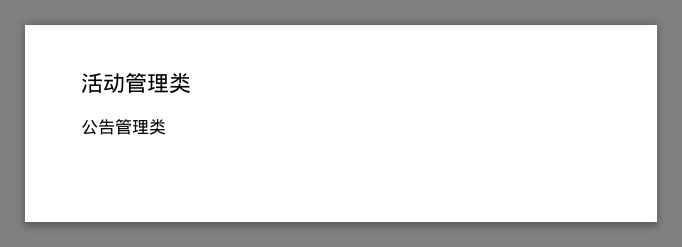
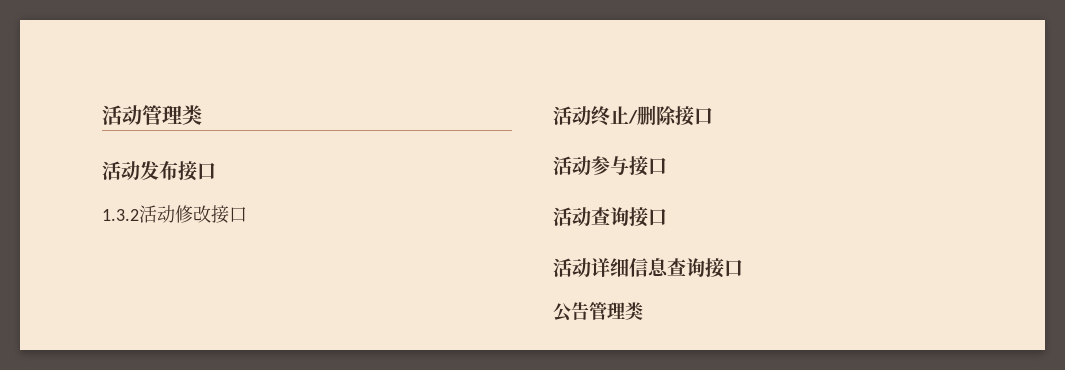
+ 活动发布接口
+ 1.3.2活动修改接口
+ 活动终止/删除接口
+ 活动参与接口
+ 活动查询接口
+ 活动详细信息查询接口

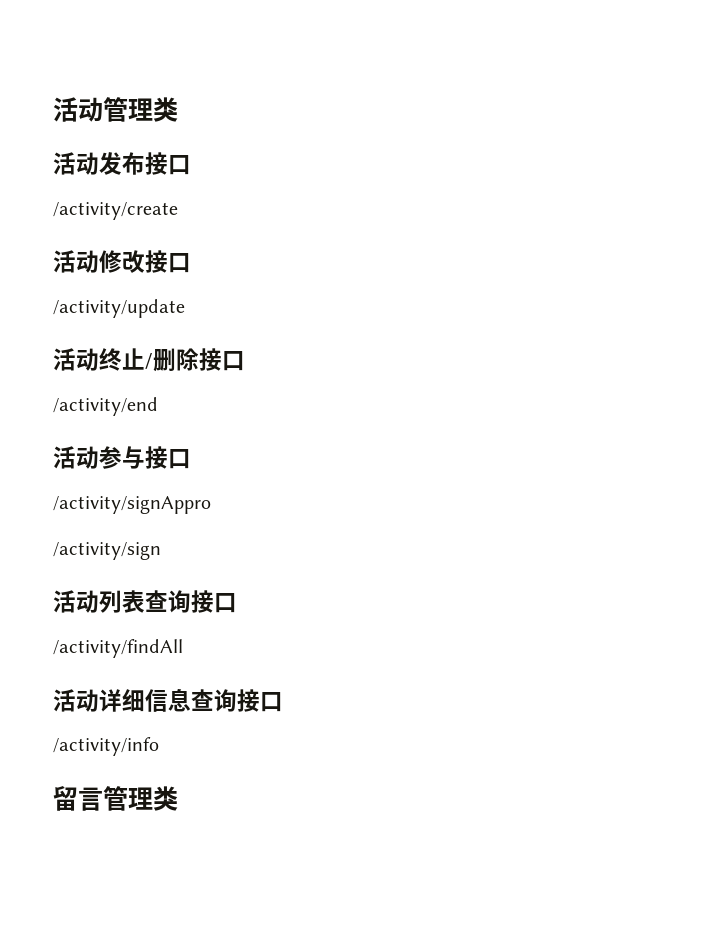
- 1.3.2活动修改接口
+ /activity/create
+ 活动修改接口
+ /activity/update
+ /activity/end
- 活动查询接口
+ /activity/signAppro
+ /activity/sign
+ 活动列表查询接口
+ /activity/findAll
- 公告管理类
+ /activity/info
+ 留言管理类

